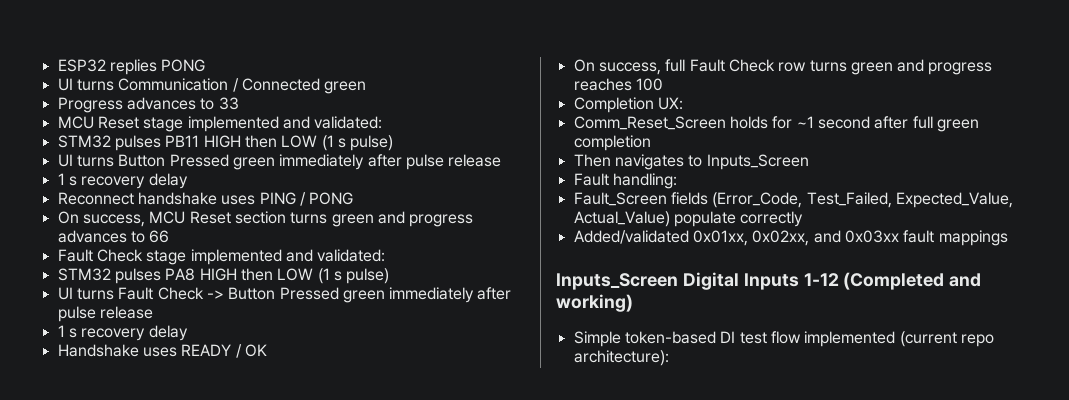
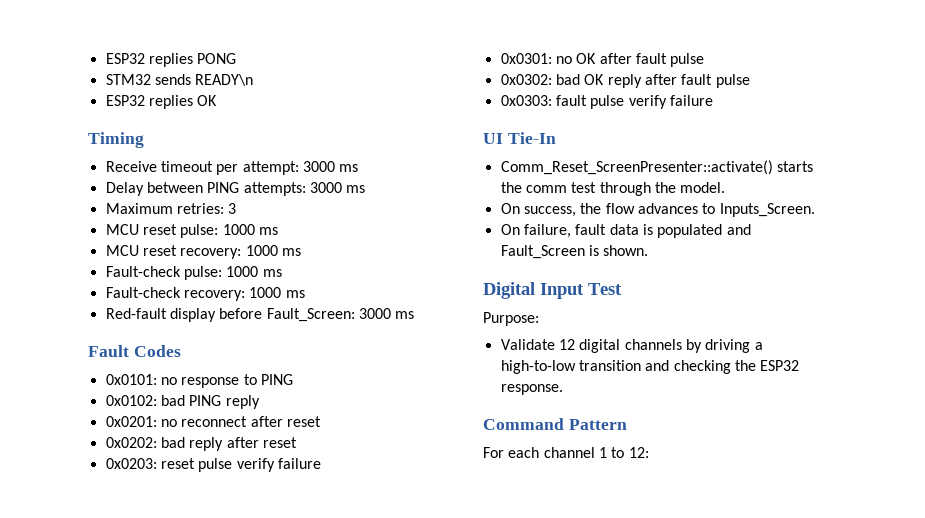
- UI turns Communication / Connected green
- Progress advances to 33
- MCU Reset stage implemented and validated:
- STM32 pulses PB11 HIGH then LOW (1 s pulse)
- UI turns Button Pressed green immediately after pulse release
- 1 s recovery delay
- Reconnect handshake uses PING / PONG
- On success, MCU Reset section turns green and progress advances to 66
- Fault Check stage implemented and validated:
- STM32 pulses PA8 HIGH then LOW (1 s pulse)
- UI turns Fault Check -> Button Pressed green immediately after pulse release
- 1 s recovery delay
- Handshake uses READY / OK
- On success, full Fault Check row turns green and progress reaches 100
- Completion UX:
- Comm_Reset_Screen holds for ~1 second after full green completion
- Then navigates to Inputs_Screen
- Fault handling:
- Fault_Screen fields (Error_Code, Test_Failed, Expected_Value, Actual_Value) populate correctly
- Added/validated 0x01xx, 0x02xx, and 0x03xx fault mappings
- Inputs_Screen Digital Inputs 1-12 (Completed and working)
- Simple token-based DI test flow implemented (current repo architecture):
+ STM32 sends READY\n
+ ESP32 replies OK
+ Timing
+ Receive timeout per attempt: 3000 ms
+ Delay between PING attempts: 3000 ms
+ Maximum retries: 3
+ MCU reset pulse: 1000 ms
+ MCU reset recovery: 1000 ms
+ Fault-check pulse: 1000 ms
+ Fault-check recovery: 1000 ms
+ Red-fault display before Fault_Screen: 3000 ms
+ Fault Codes
+ 0x0101: no response to PING
+ 0x0102: bad PING reply
+ 0x0201: no reconnect after reset
+ 0x0202: bad reply after reset
+ 0x0203: reset pulse verify failure
+ 0x0301: no OK after fault pulse
+ 0x0302: bad OK reply after fault pulse
+ 0x0303: fault pulse verify failure
+ UI Tie-In
+ Comm_Reset_ScreenPresenter::activate() starts the comm test through the model.
+ On success, the flow advances to Inputs_Screen.
+ On failure, fault data is populated and Fault_Screen is shown.
+ Digital Input Test
+ Purpose:
+ Validate 12 digital channels by driving a high-to-low transition and checking the ESP32 response.
+ Command Pattern
+ For each channel 1 to 12:

